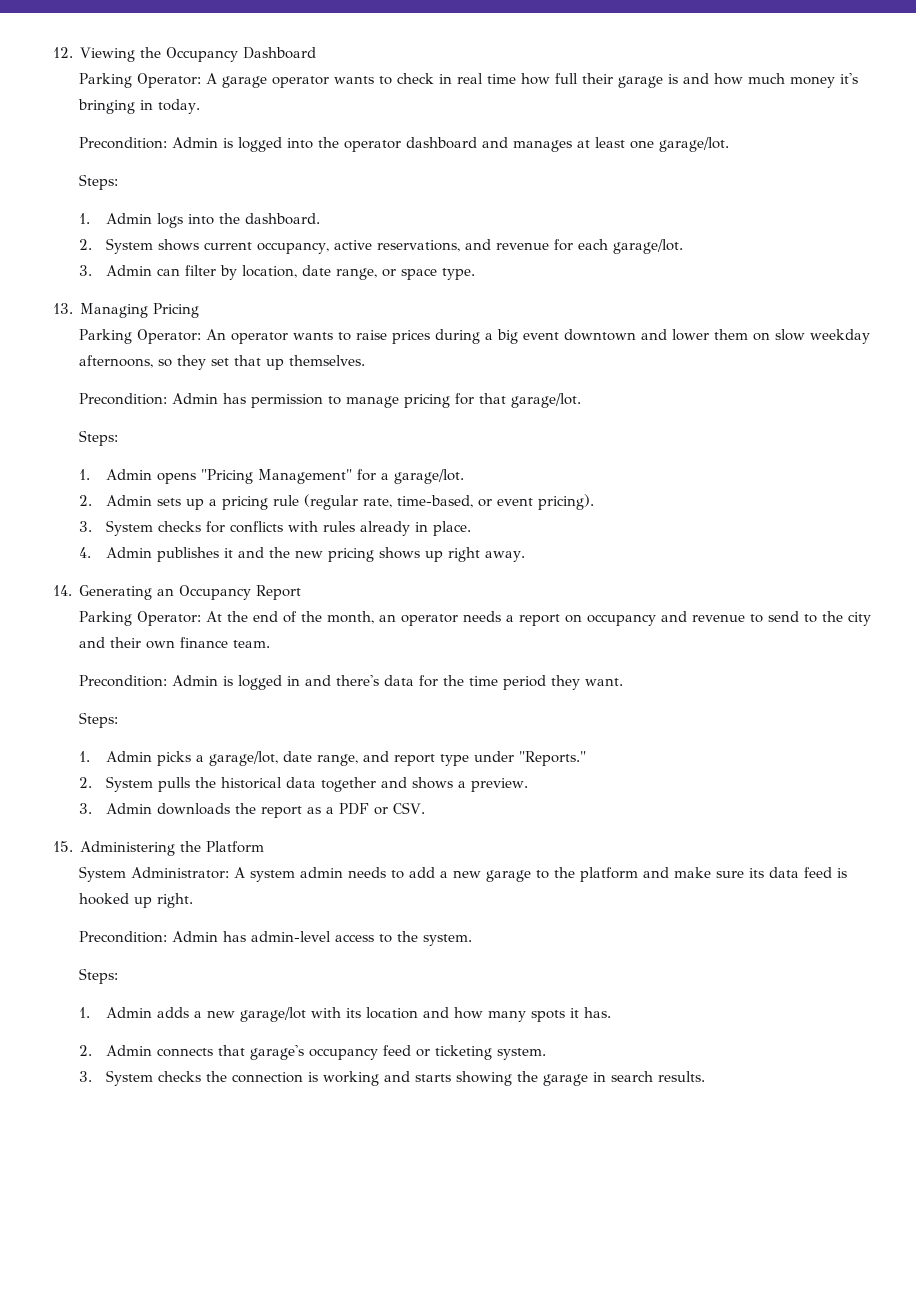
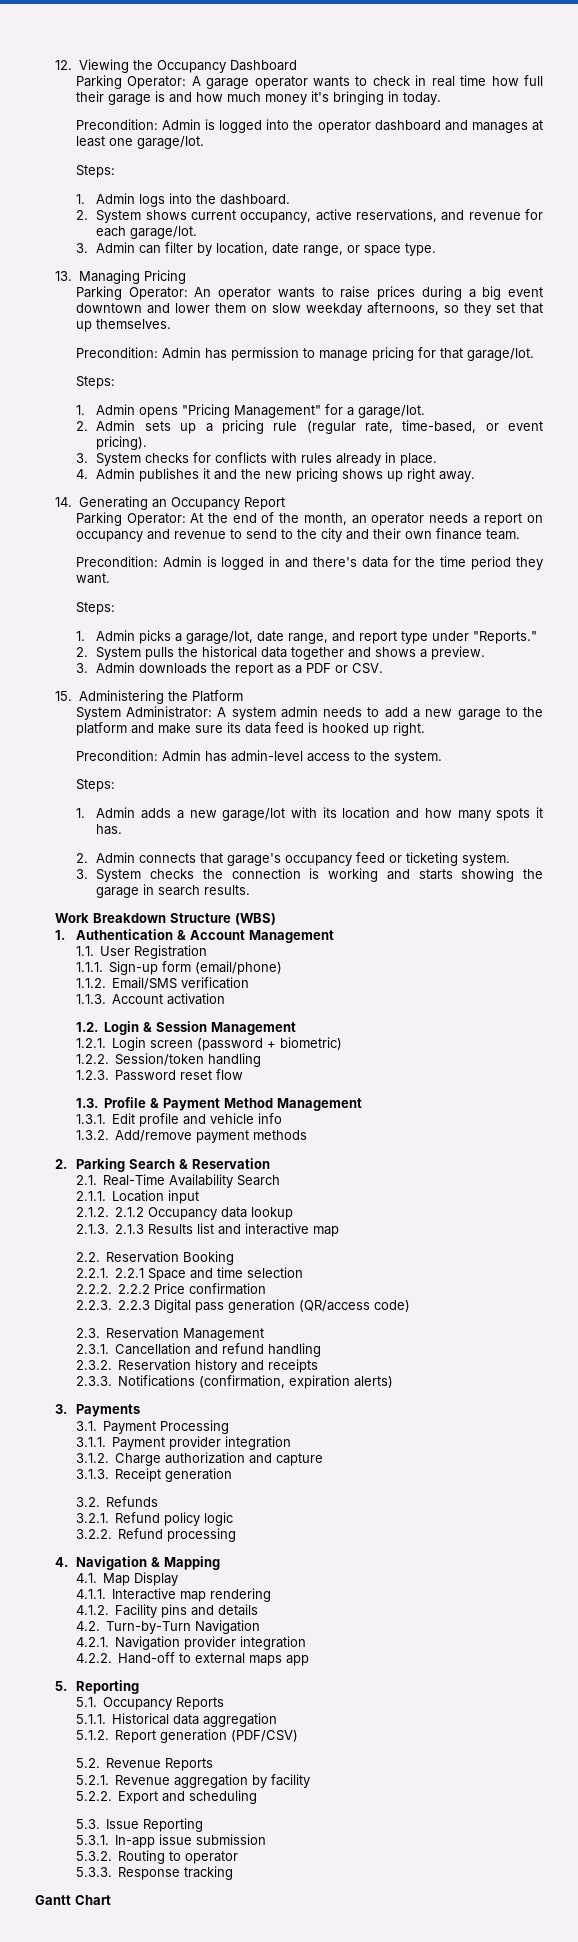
+ Work Breakdown Structure (WBS)
+ 1. Authentication & Account Management
+ 1.1. User Registration
+ 1.1.1. Sign-up form (email/phone)
+ 1.1.2. Email/SMS verification
+ 1.1.3. Account activation
+ 1.2. Login & Session Management
+ 1.2.1. Login screen (password + biometric)
+ 1.2.2. Session/token handling
+ 1.2.3. Password reset flow
+ 1.3. Profile & Payment Method Management
+ 1.3.1. Edit profile and vehicle info
+ 1.3.2. Add/remove payment methods
+ 2. Parking Search & Reservation
+ 2.1. Real-Time Availability Search
+ 2.1.1. Location input
+ 2.1.2. 2.1.2 Occupancy data lookup
+ 2.1.3. 2.1.3 Results list and interactive map
+ 2.2. Reservation Booking
+ 2.2.1. 2.2.1 Space and time selection
+ 2.2.2. 2.2.2 Price confirmation
+ 2.2.3. 2.2.3 Digital pass generation (QR/access code)
+ 2.3. Reservation Management
+ 2.3.1. Cancellation and refund handling
+ 2.3.2. Reservation history and receipts
+ 2.3.3. Notifications (confirmation, expiration alerts)
+ 3. Payments
+ 3.1. Payment Processing
+ 3.1.1. Payment provider integration
+ 3.1.2. Charge authorization and capture
+ 3.1.3. Receipt generation
+ 3.2. Refunds
+ 3.2.1. Refund policy logic
+ 3.2.2. Refund processing
+ 4. Navigation & Mapping
+ 4.1. Map Display
+ 4.1.1. Interactive map rendering
+ 4.1.2. Facility pins and details
+ 4.2. Turn-by-Turn Navigation
+ 4.2.1. Navigation provider integration
+ 4.2.2. Hand-off to external maps app
+ 5. Reporting
+ 5.1. Occupancy Reports
+ 5.1.1. Historical data aggregation
+ 5.1.2. Report generation (PDF/CSV)
+ 5.2. Revenue Reports
+ 5.2.1. Revenue aggregation by facility
+ 5.2.2. Export and scheduling
+ 5.3. Issue Reporting
+ 5.3.1. In-app issue submission
+ 5.3.2. Routing to operator
+ 5.3.3. Response tracking
+ Gantt Chart

